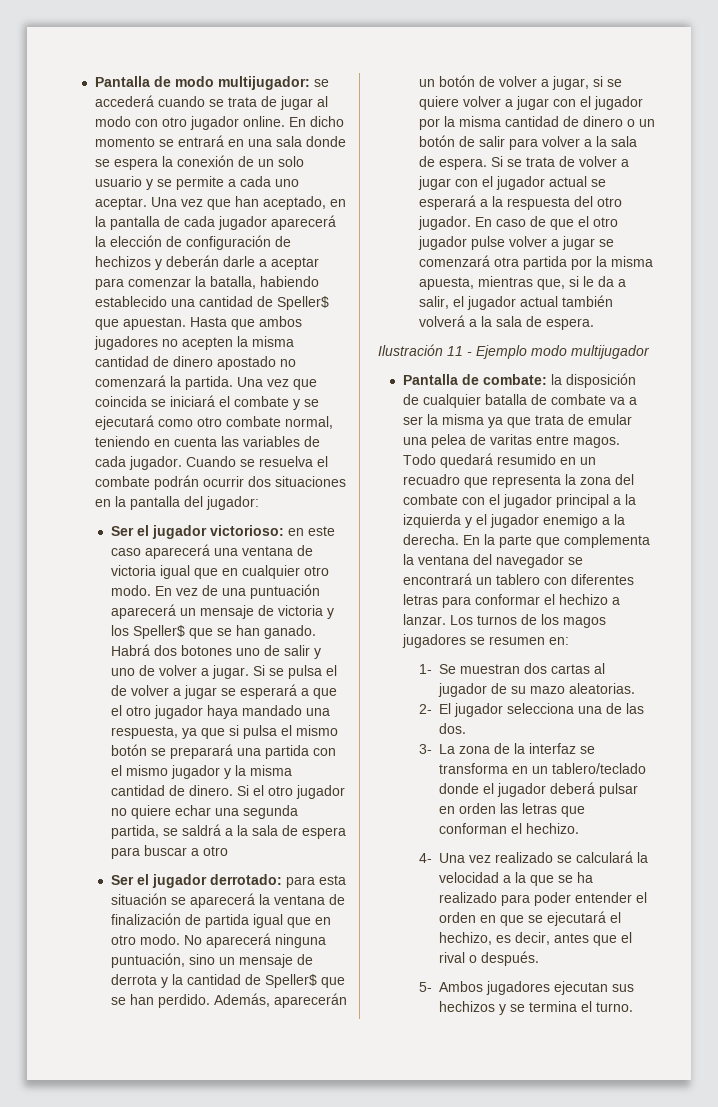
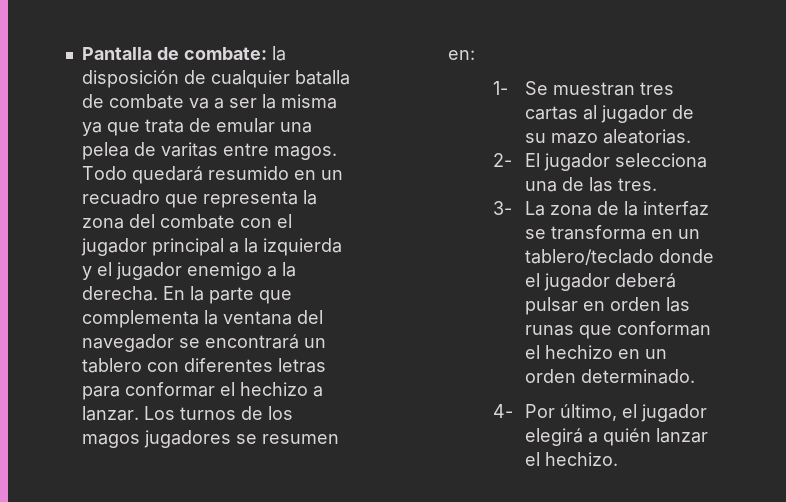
- Pantalla de modo multijugador: se accederá cuando se trata de jugar al modo con otro jugador online. En dicho momento se entrará en una sala donde se espera la conexión de un solo usuario y se permite a cada uno aceptar. Una vez que han aceptado, en la pantalla de cada jugador aparecerá la elección de configuración de hechizos y deberán darle a aceptar para comenzar la batalla, habiendo establecido una cantidad de Speller$ que apuestan. Hasta que ambos jugadores no acepten la misma cantidad de dinero apostado no comenzará la partida. Una vez que coincida se iniciará el combate y se ejecutará como otro combate normal, teniendo en cuenta las variables de cada jugador. Cuando se resuelva el combate podrán ocurrir dos situaciones en la pantalla del jugador:
- Ser el jugador victorioso: en este caso aparecerá una ventana de victoria igual que en cualquier otro modo. En vez de una puntuación aparecerá un mensaje de victoria y los Speller$ que se han ganado. Habrá dos botones uno de salir y uno de volver a jugar. Si se pulsa el de volver a jugar se esperará a que el otro jugador haya mandado una respuesta, ya que si pulsa el mismo botón se preparará una partida con el mismo jugador y la misma cantidad de dinero. Si el otro jugador no quiere echar una segunda partida, se saldrá a la sala de espera para buscar a otro
- Ser el jugador derrotado: para esta situación se aparecerá la ventana de finalización de partida igual que en otro modo. No aparecerá ninguna puntuación, sino un mensaje de derrota y la cantidad de Speller$ que se han perdido. Además, aparecerán un botón de volver a jugar, si se quiere volver a jugar con el jugador por la misma cantidad de dinero o un botón de salir para volver a la sala de espera. Si se trata de volver a jugar con el jugador actual se esperará a la respuesta del otro jugador. En caso de que el otro jugador pulse volver a jugar se comenzará otra partida por la misma apuesta, mientras que, si le da a salir, el jugador actual también volverá a la sala de espera.
- Ilustración 11 - Ejemplo modo multijugador
- 1- Se muestran dos cartas al jugador de su mazo aleatorias.
+ 1- Se muestran tres cartas al jugador de su mazo aleatorias.
- 2- El jugador selecciona una de las dos.
+ 2- El jugador selecciona una de las tres.
- 3- La zona de la interfaz se transforma en un tablero/teclado donde el jugador deberá pulsar en orden las letras que conforman el hechizo.
- 4- Una vez realizado se calculará la velocidad a la que se ha realizado para poder entender el orden en que se ejecutará el hechizo, es decir, antes que el rival o después.
- 5- Ambos jugadores ejecutan sus hechizos y se termina el turno.
+ 3- La zona de la interfaz se transforma en un tablero/teclado donde el jugador deberá pulsar en orden las runas que conforman el hechizo en un orden determinado.
+ 4- Por último, el jugador elegirá a quién lanzar el hechizo.

